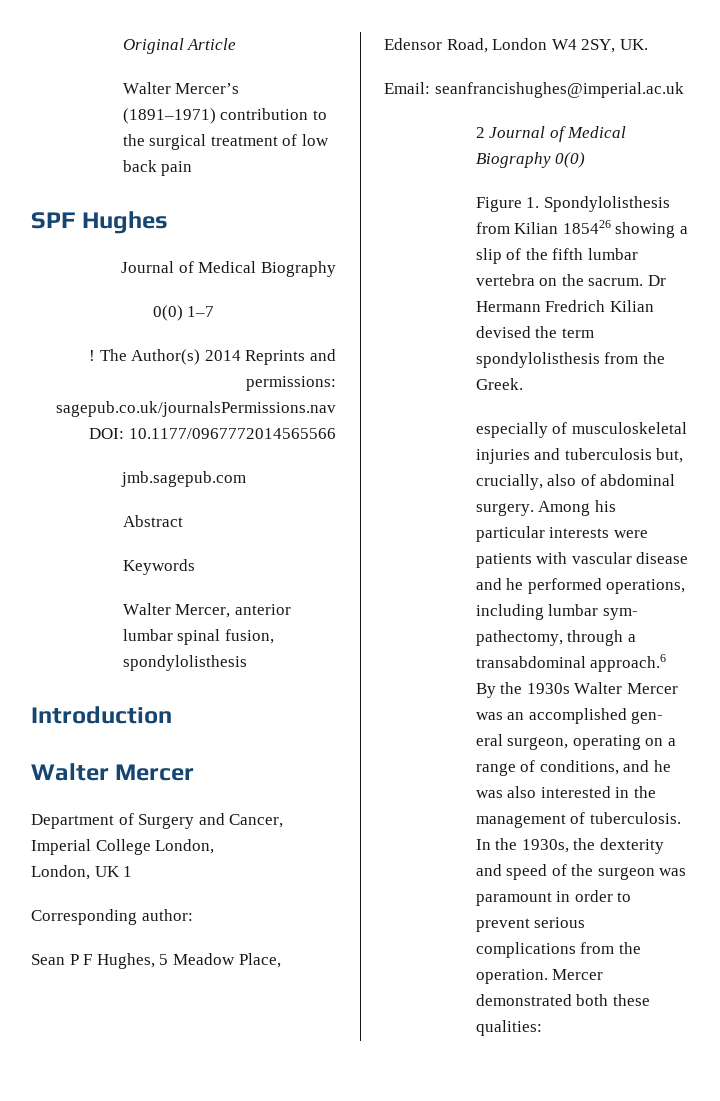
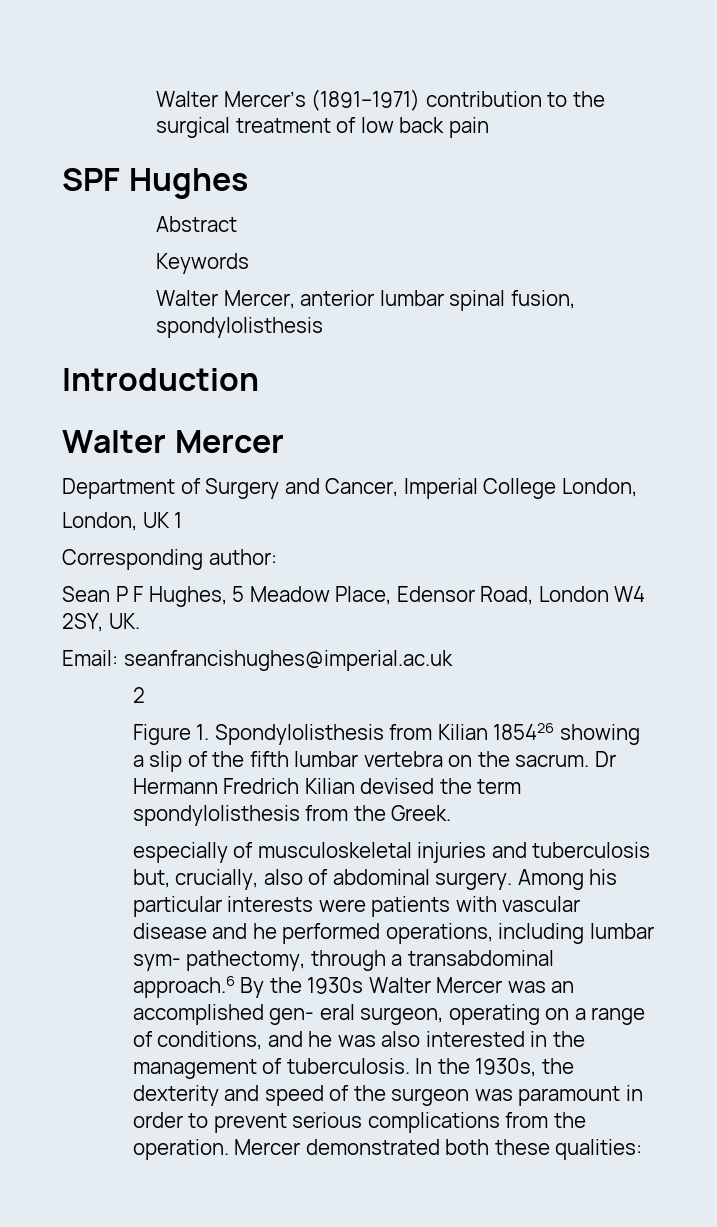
- Original Article
  SPF Hughes
- Journal of Medical Biography
- 0(0) 1–7
- ! The Author(s) 2014 Reprints and permissions: sagepub.co.uk/journalsPermissions.nav DOI: 10.1177/0967772014565566
- jmb.sagepub.com
- 2 Journal of Medical Biography 0(0)
+ 2

